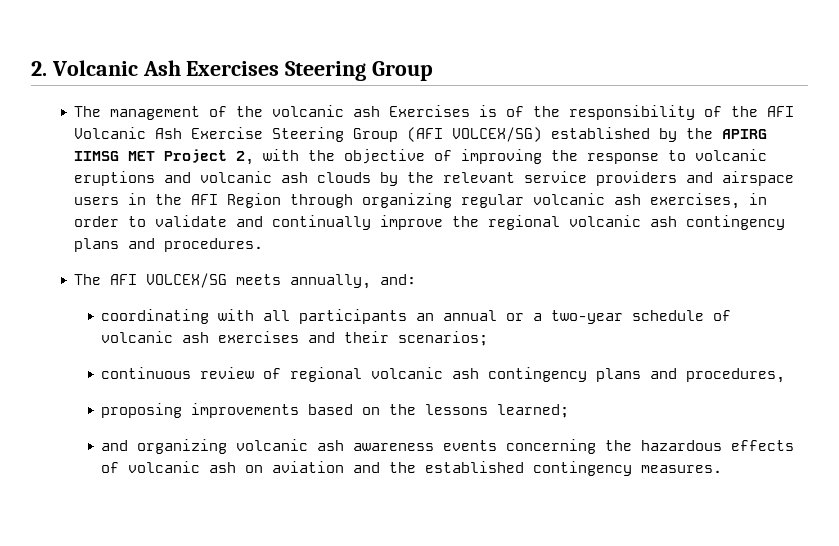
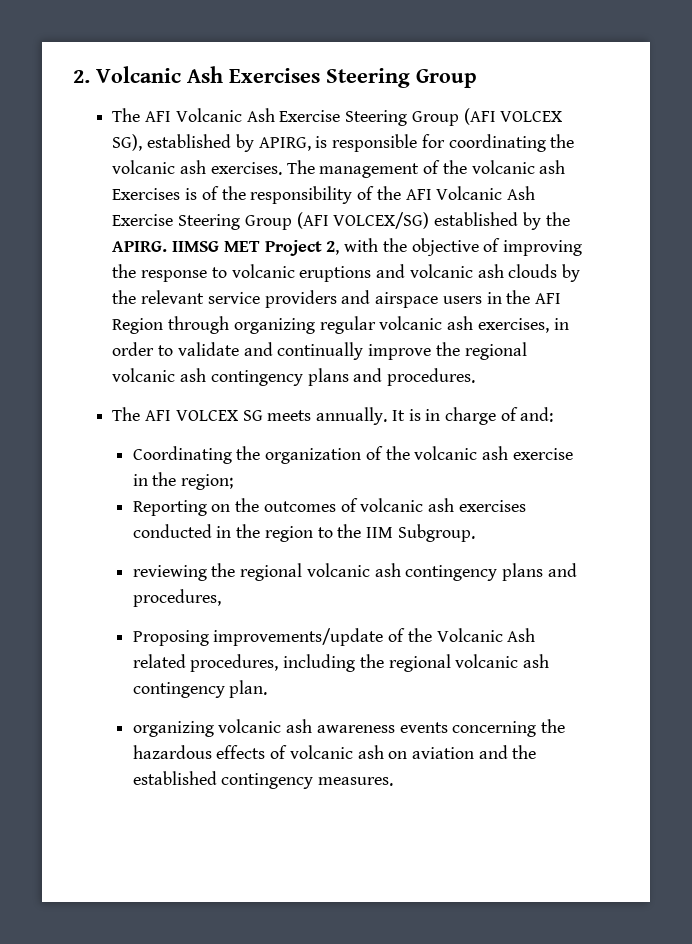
- The management of the volcanic ash Exercises is of the responsibility of the AFI Volcanic Ash Exercise Steering Group (AFI VOLCEX/SG) established by the APIRG IIMSG MET Project 2, with the objective of improving the response to volcanic eruptions and volcanic ash clouds by the relevant service providers and airspace users in the AFI Region through organizing regular volcanic ash exercises, in order to validate and continually improve the regional volcanic ash contingency plans and procedures.
+ The AFI Volcanic Ash Exercise Steering Group (AFI VOLCEX SG), established by APIRG, is responsible for coordinating the volcanic ash exercises. The management of the volcanic ash Exercises is of the responsibility of the AFI Volcanic Ash Exercise Steering Group (AFI VOLCEX/SG) established by the APIRG. IIMSG MET Project 2, with the objective of improving the response to volcanic eruptions and volcanic ash clouds by the relevant service providers and airspace users in the AFI Region through organizing regular volcanic ash exercises, in order to validate and continually improve the regional volcanic ash contingency plans and procedures.
- The AFI VOLCEX/SG meets annually, and:
- coordinating with all participants an annual or a two-year schedule of volcanic ash exercises and their scenarios;
- continuous review of regional volcanic ash contingency plans and procedures,
+ The AFI VOLCEX SG meets annually. It is in charge of and:
+ Coordinating the organization of the volcanic ash exercise in the region;
+ Reporting on the outcomes of volcanic ash exercises conducted in the region to the IIM Subgroup.
+ reviewing the regional volcanic ash contingency plans and procedures,
- proposing improvements based on the lessons learned;
- and organizing volcanic ash awareness events concerning the hazardous effects of volcanic ash on aviation and the established contingency measures.
+ Proposing improvements/update of the Volcanic Ash related procedures, including the regional volcanic ash contingency plan.
+ organizing volcanic ash awareness events concerning the hazardous effects of volcanic ash on aviation and the established contingency measures.

